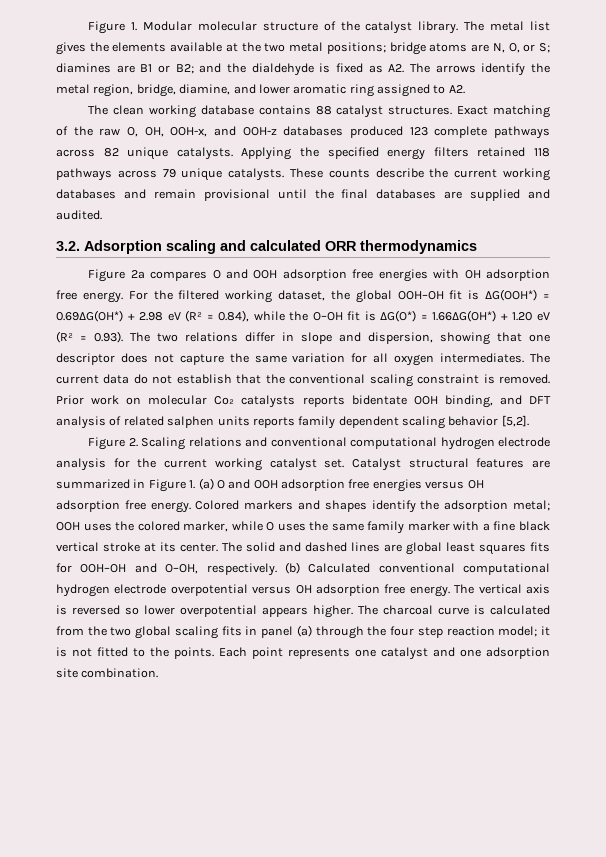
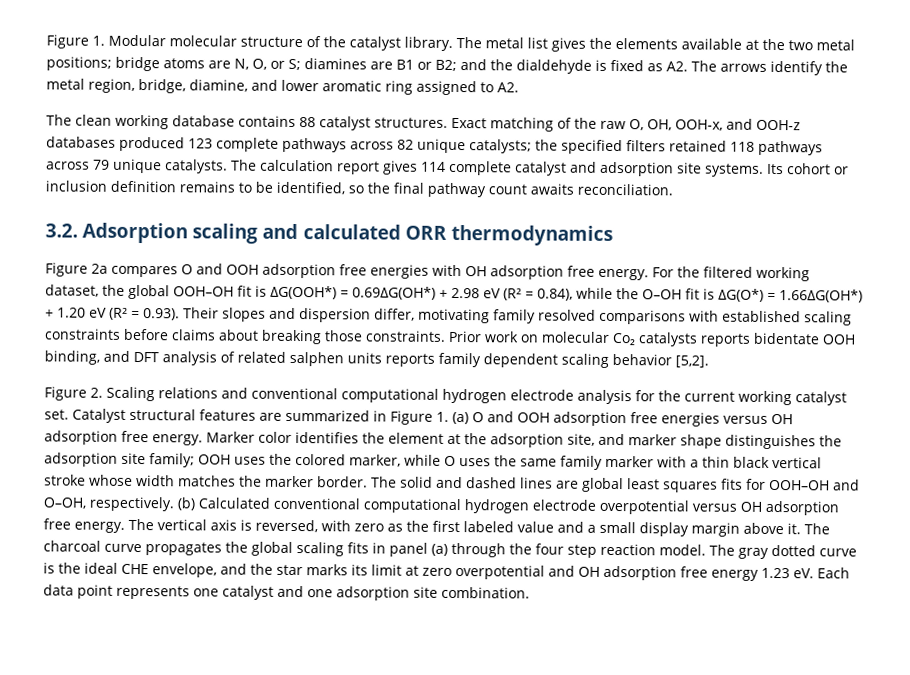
- Exact matching of the raw O, OH, OOH-x, and OOH-z databases produced 123 complete pathways across 82 unique catalysts. Applying the specified energy filters retained 118 pathways across 79 unique catalysts.
+ Exact matching of the raw O, OH, OOH-x, and OOH-z databases produced 123 complete pathways across 82 unique catalysts; the specified filters retained 118 pathways across 79 unique catalysts.
- These counts describe the current working databases and remain provisional until the final databases are supplied and audited.
+ The calculation report gives 114 complete catalyst and adsorption site systems. Its cohort or inclusion definition remains to be identified, so the final pathway count awaits reconciliation.
- For the filtered working dataset, the global OOH–OH fit is ΔG(OOH*) = 0.69ΔG(OH*) + 2.98 eV (R² = 0.84), while the O–OH fit is ΔG(O*) = 1.66ΔG(OH*) + 1.20 eV (R² = 0.93). The two relations differ in slope and dispersion, showing that one descriptor does not capture the same variation for all oxygen intermediates. The current data do not establish that the conventional scaling constraint is removed.
+ For the filtered working dataset, the global OOH–OH fit is ΔG(OOH*) = 0.69ΔG(OH*) + 2.98 eV (R² = 0.84), while the O–OH fit is ΔG(O*) = 1.66ΔG(OH*) + 1.20 eV (R² = 0.93). Their slopes and dispersion differ, motivating family resolved comparisons with established scaling constraints before claims about breaking those constraints.
- Colored markers and shapes identify the adsorption metal; OOH uses the colored marker, while O uses the same family marker with a fine black vertical stroke at its center.
+ Marker color identifies the element at the adsorption site, and marker shape distinguishes the adsorption site family; OOH uses the colored marker, while O uses the same family marker with a thin black vertical stroke whose width matches the marker border.
- The vertical axis is reversed so lower overpotential appears higher. The charcoal curve is calculated from the two global scaling fits in panel (a) through the four step reaction model; it is not fitted to the points. Each point represents one catalyst and one adsorption site combination.
+ The vertical axis is reversed, with zero as the first labeled value and a small display margin above it. The charcoal curve propagates the global scaling fits in panel (a) through the four step reaction model. The gray dotted curve is the ideal CHE envelope, and the star marks its limit at zero overpotential and OH adsorption free energy 1.23 eV. Each data point represents one catalyst and one adsorption site combination.

